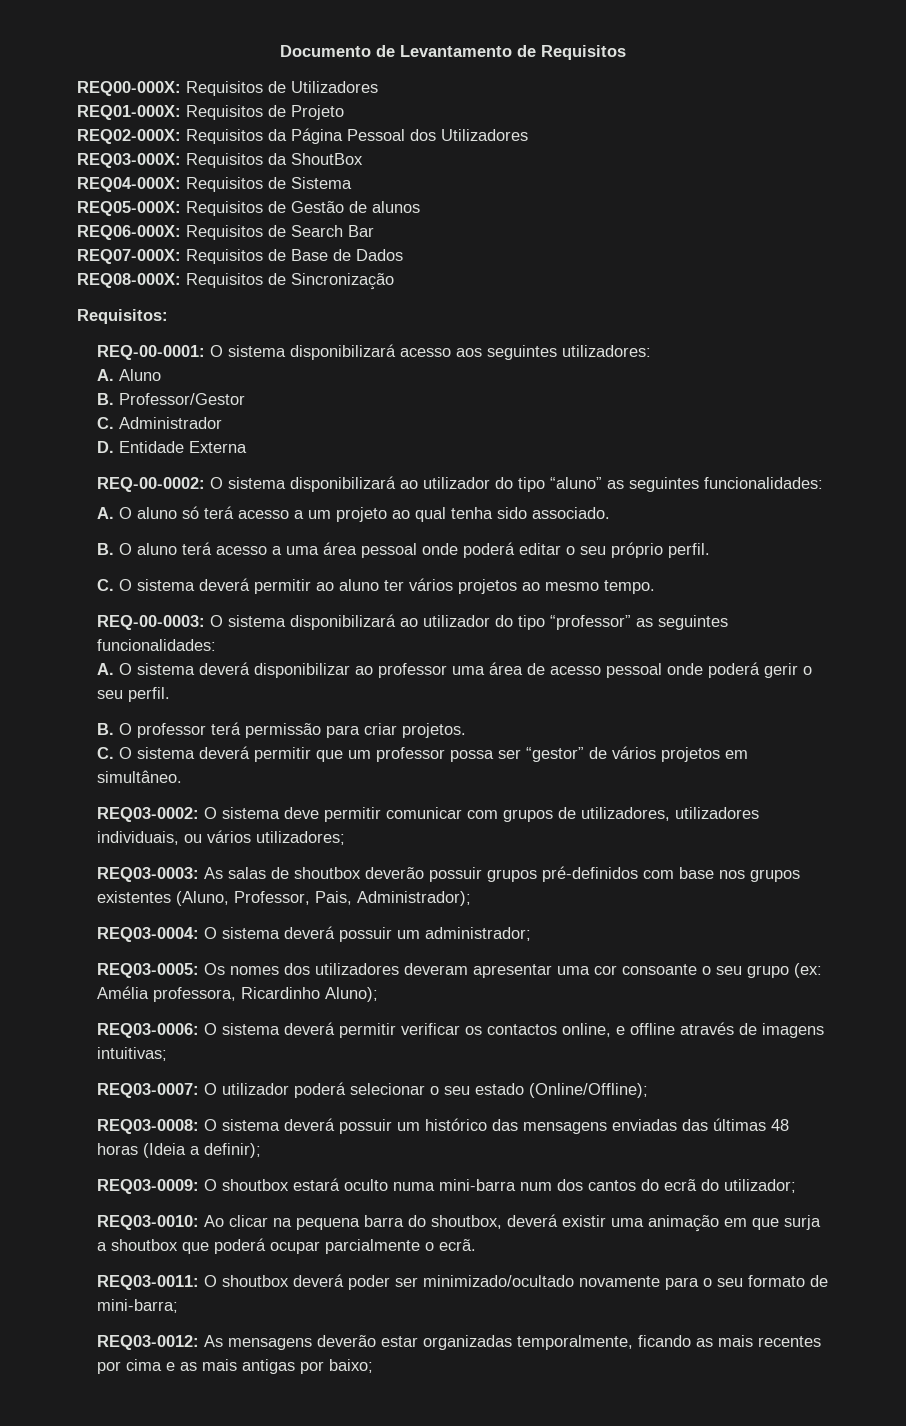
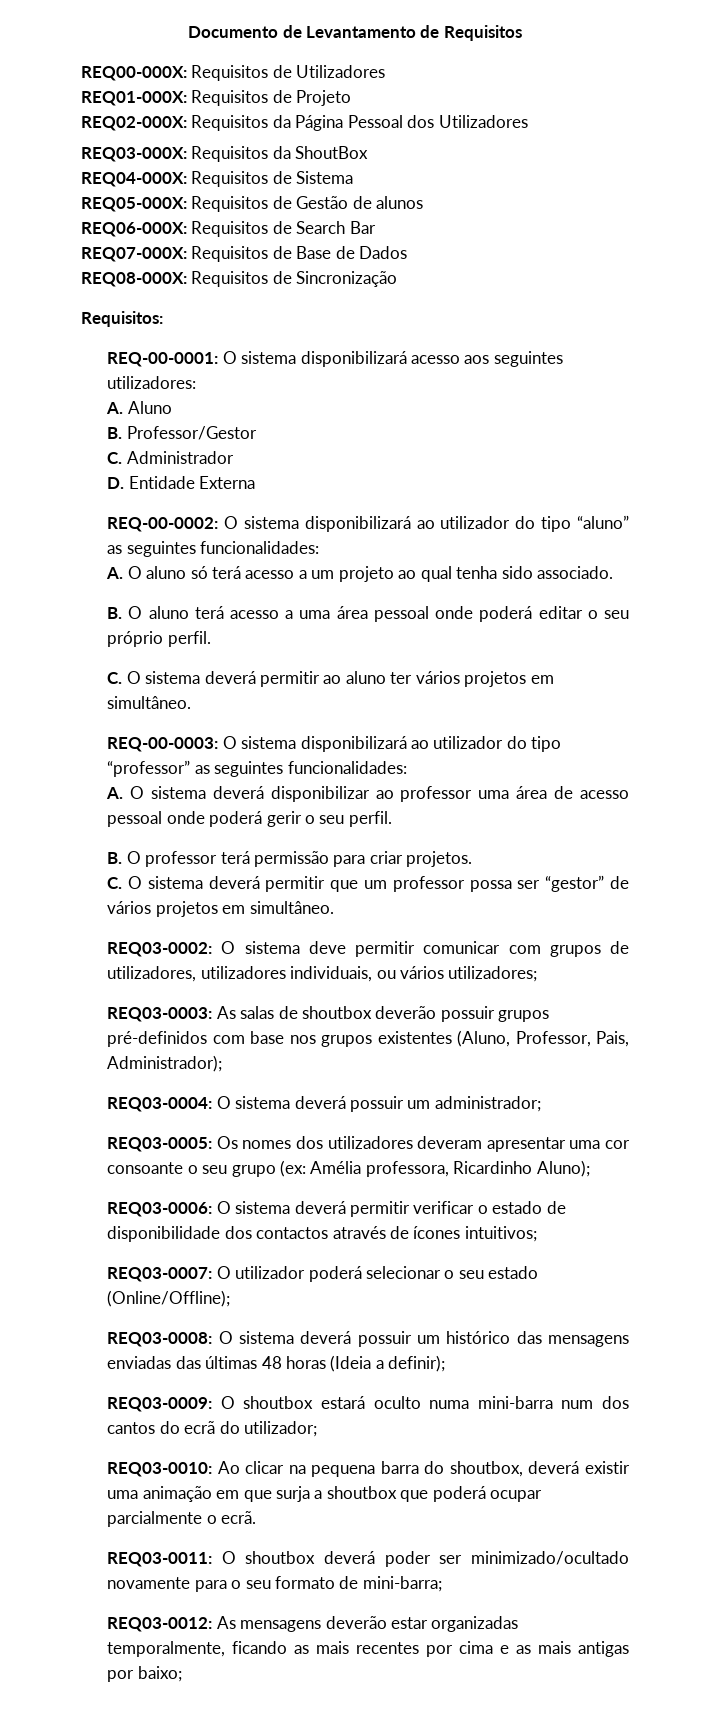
- C. O sistema deverá permitir ao aluno ter vários projetos ao mesmo tempo.
+ C. O sistema deverá permitir ao aluno ter vários projetos em simultâneo.
- REQ03-0006: O sistema deverá permitir verificar os contactos online, e offline através de imagens intuitivas;
+ REQ03-0006: O sistema deverá permitir verificar o estado de disponibilidade dos contactos através de ícones intuitivos;

